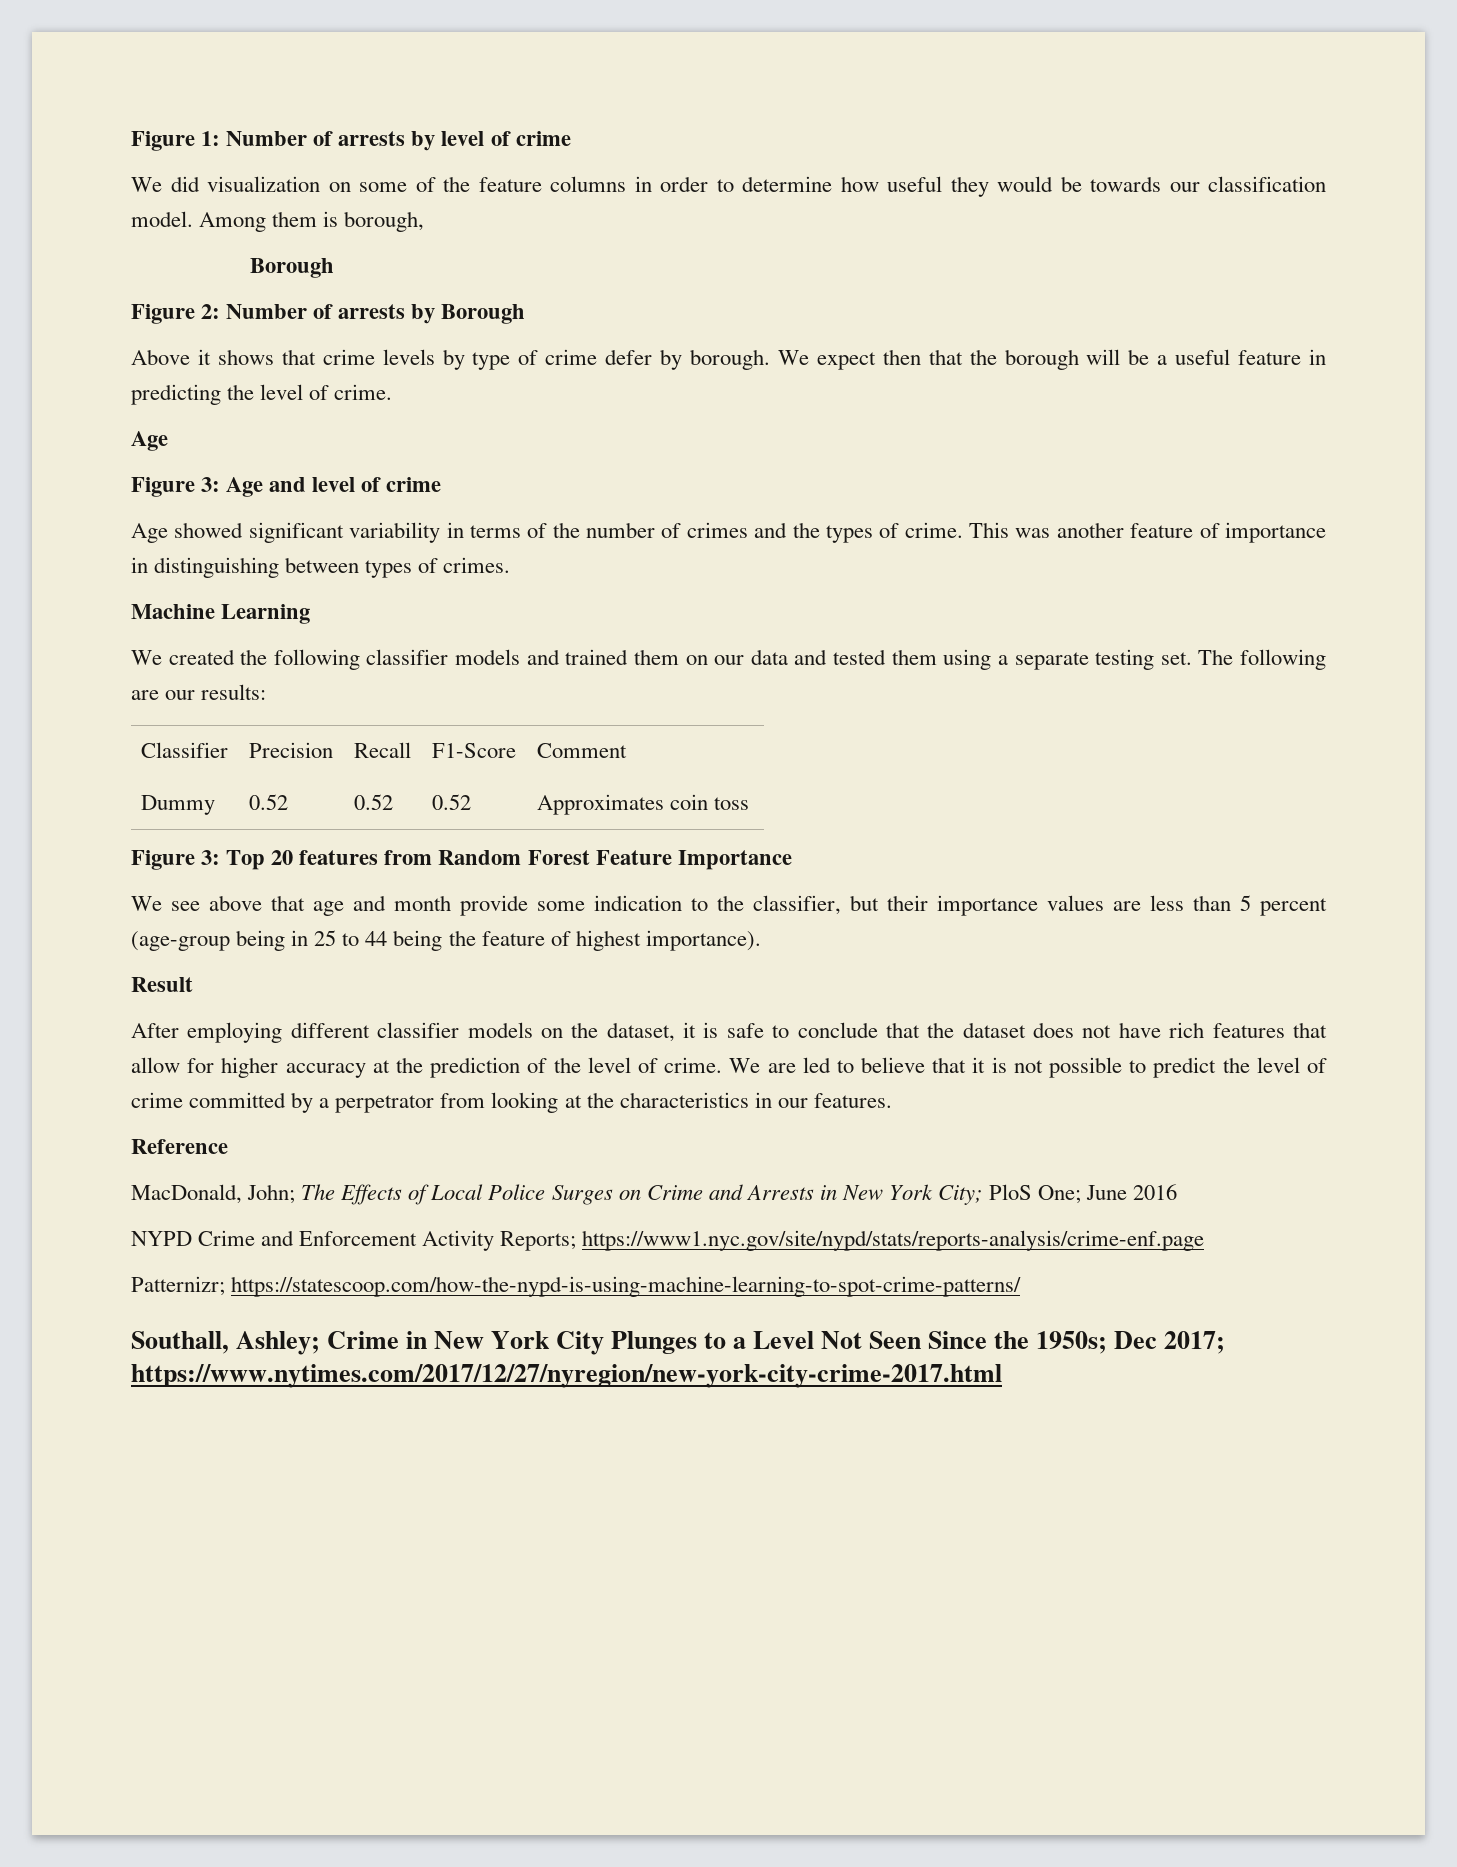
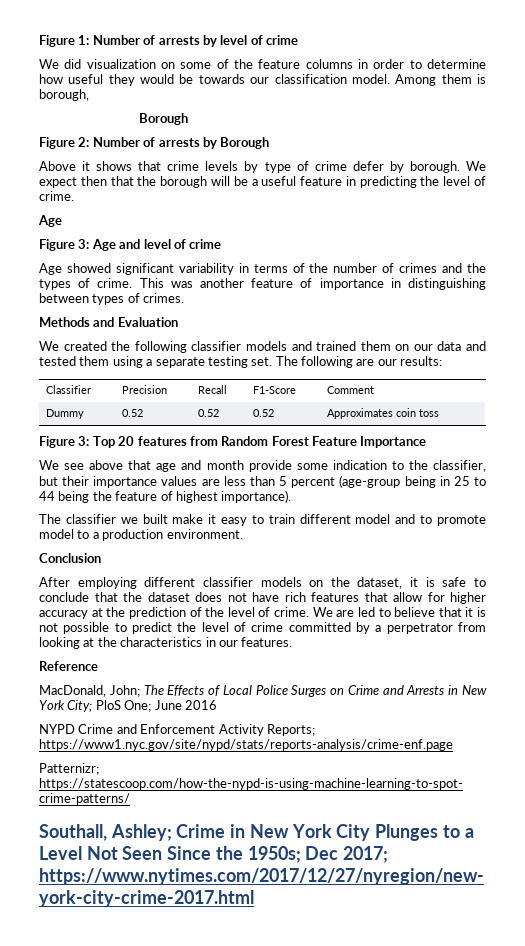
- Machine Learning
+ Methods and Evaluation
- Result
+ The classifier we built make it easy to train different model and to promote model to a production environment.
+ Conclusion

